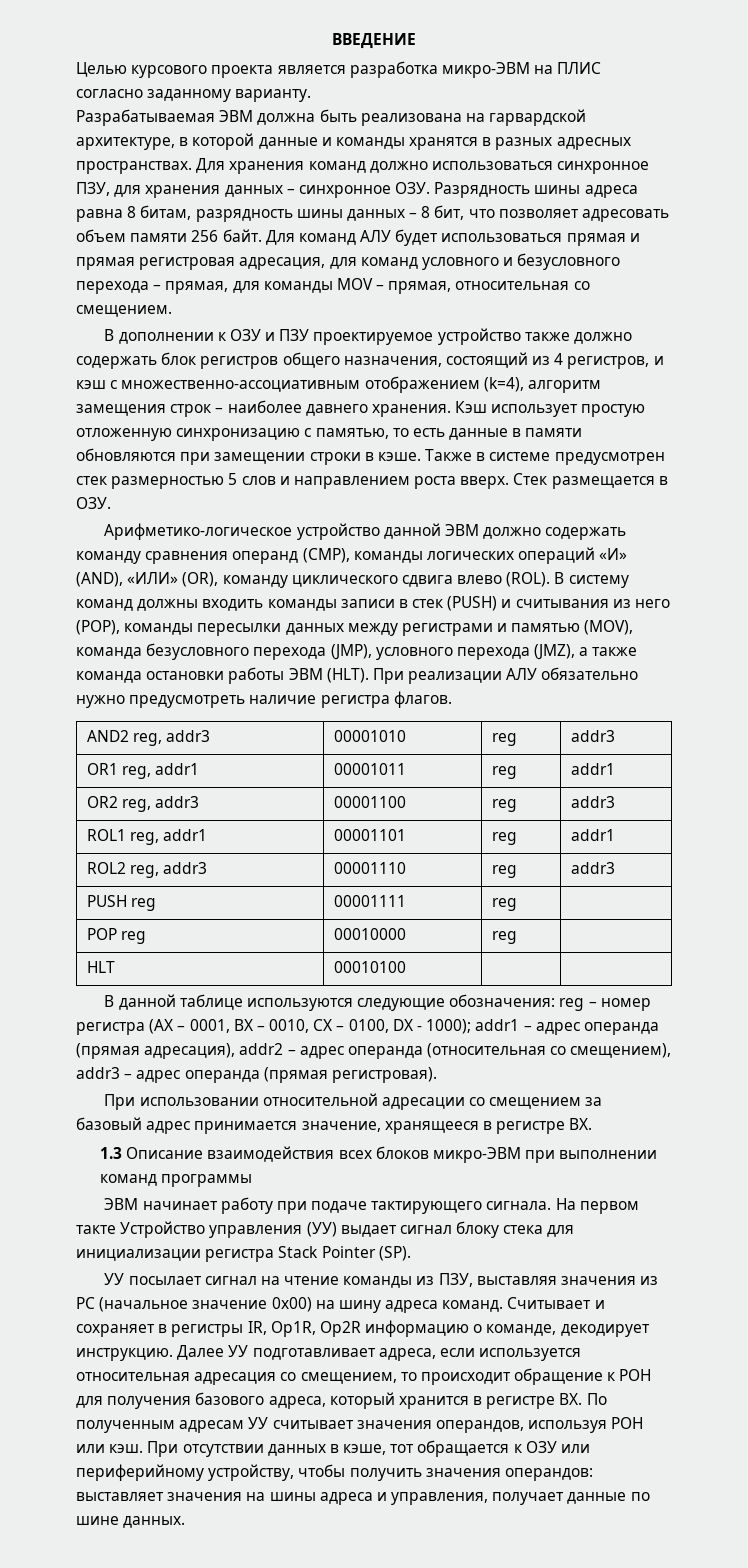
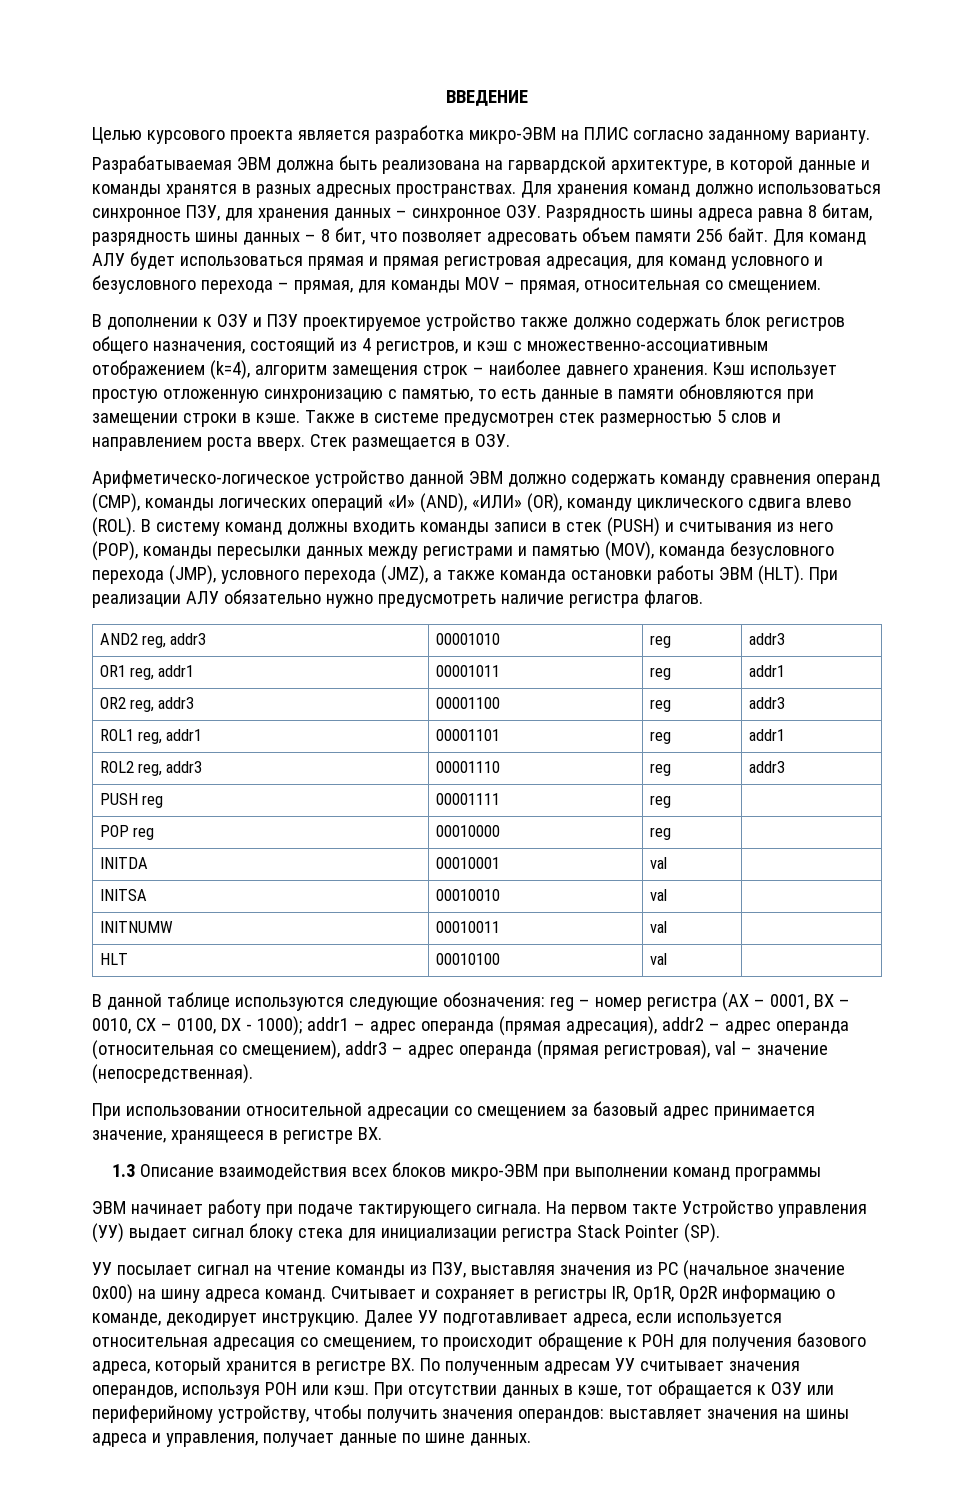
- Арифметико-логическое устройство данной ЭВМ должно содержать команду сравнения операнд (CMP), команды логических операций «И» (AND), «ИЛИ» (OR), команду циклического сдвига влево (ROL).
+ Арифметическо-логическое устройство данной ЭВМ должно содержать команду сравнения операнд (CMP), команды логических операций «И» (AND), «ИЛИ» (OR), команду циклического сдвига влево (ROL).
+ INITDA | 00010001 | val |
+ INITSA | 00010010 | val |
+ INITNUMW | 00010011 | val |
- HLT | 00010100 | |
+ HLT | 00010100 | val |
- В данной таблице используются следующие обозначения: reg – номер регистра (AX – 0001, BX – 0010, CX – 0100, DX - 1000); addr1 – адрес операнда (прямая адресация), addr2 – адрес операнда (относительная со смещением), addr3 – адрес операнда (прямая регистровая).
+ В данной таблице используются следующие обозначения: reg – номер регистра (AX – 0001, BX – 0010, CX – 0100, DX - 1000); addr1 – адрес операнда (прямая адресация), addr2 – адрес операнда (относительная со смещением), addr3 – адрес операнда (прямая регистровая), val – значение (непосредственная).

